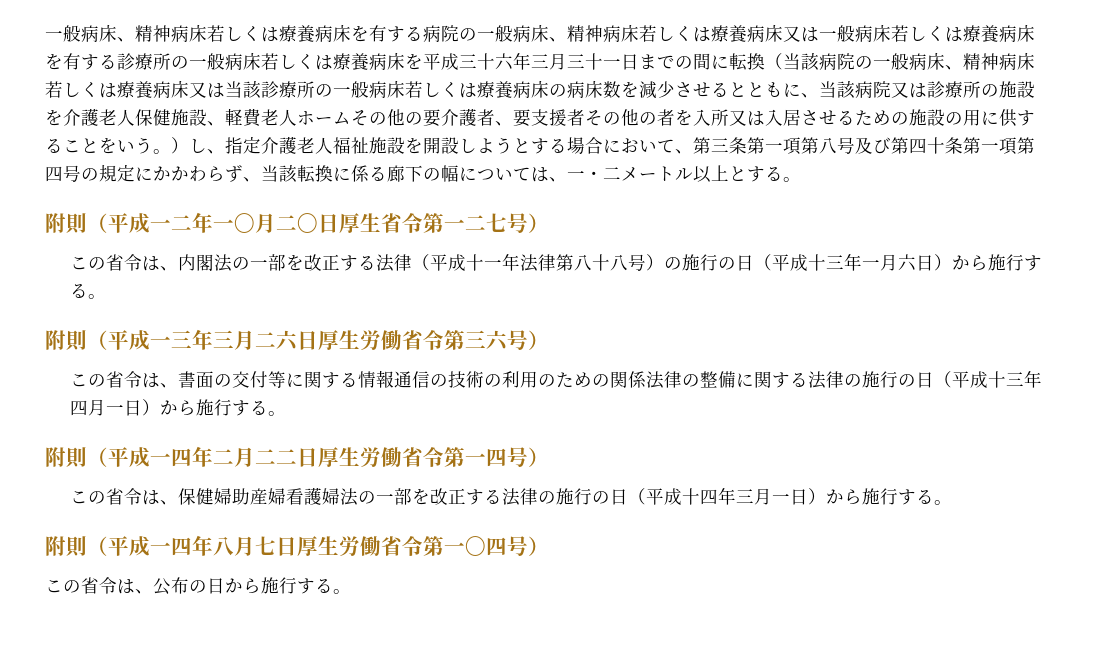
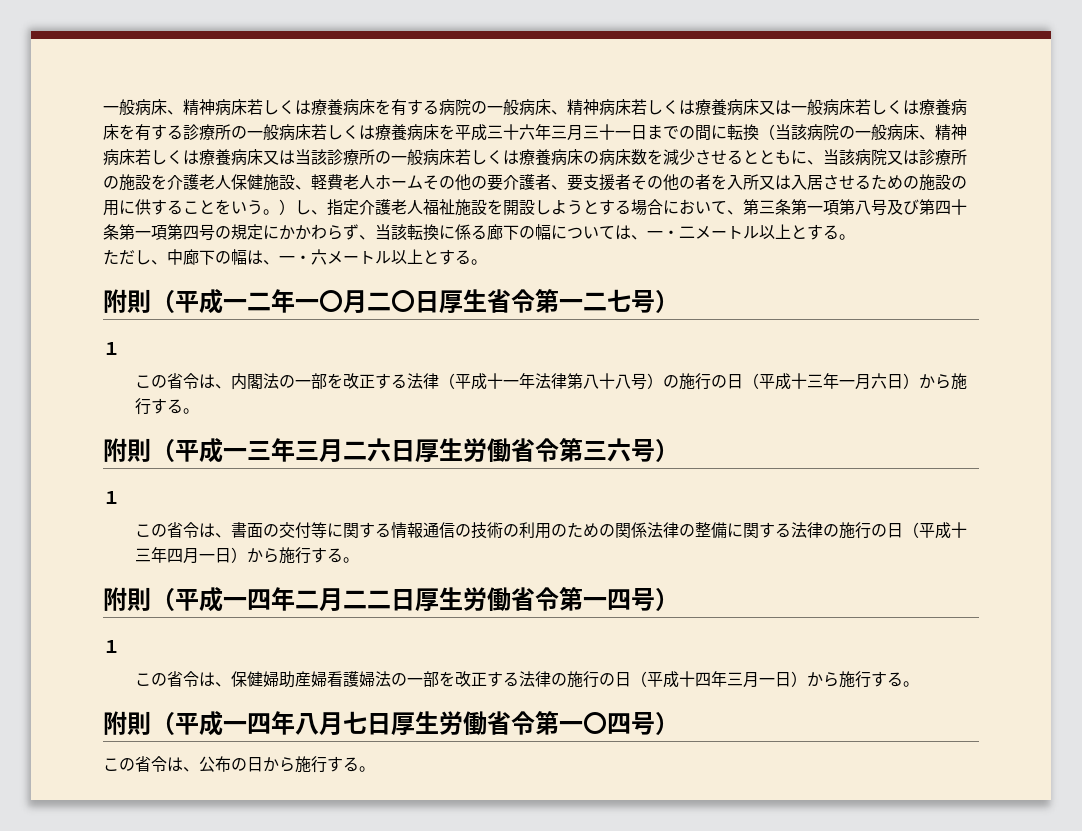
+ ただし、中廊下の幅は、一・六メートル以上とする。
  附則（平成一二年一〇月二〇日厚生省令第一二七号）
+ １
  附則（平成一三年三月二六日厚生労働省令第三六号）
+ １
  附則（平成一四年二月二二日厚生労働省令第一四号）
+ １

